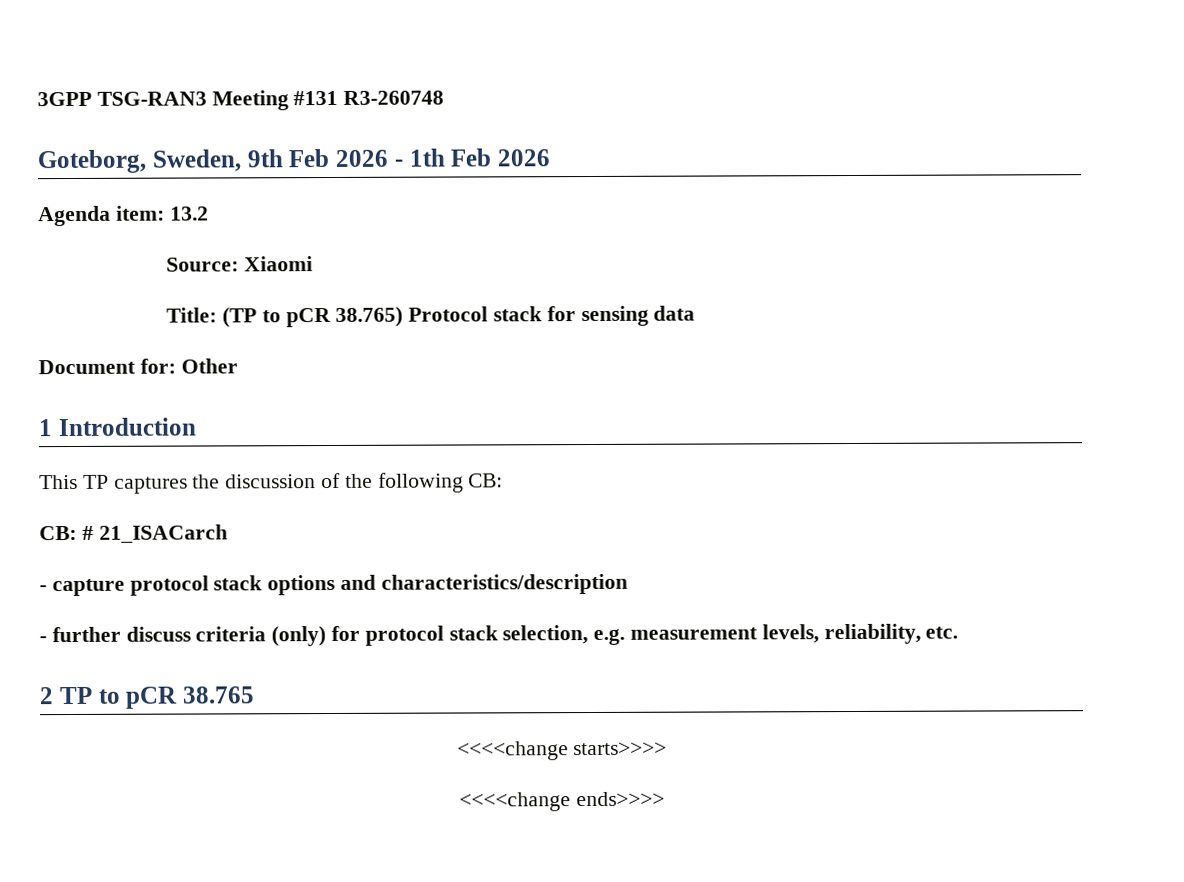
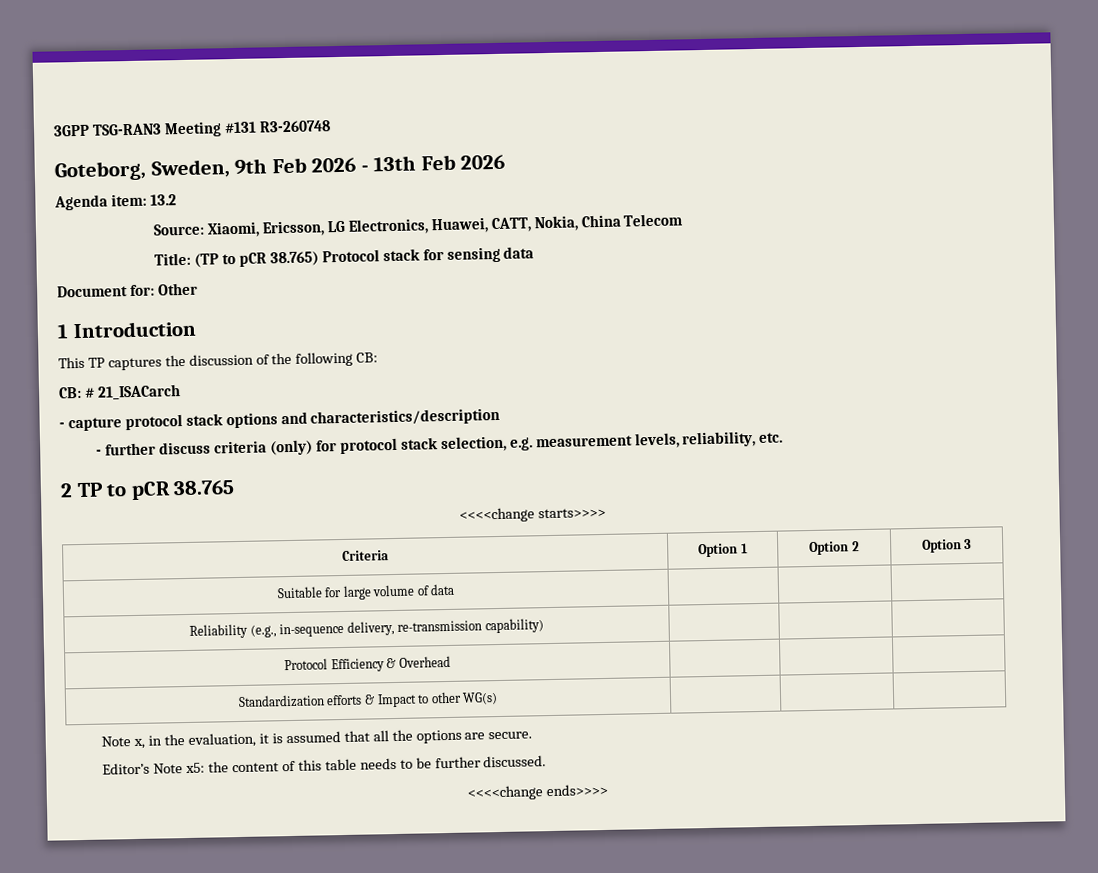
- Goteborg, Sweden, 9th Feb 2026 - 1th Feb 2026
+ Goteborg, Sweden, 9th Feb 2026 - 13th Feb 2026
- Source: Xiaomi
+ Source: Xiaomi, Ericsson, LG Electronics, Huawei, CATT, Nokia, China Telecom
+ Criteria | Option 1 | Option 2 | Option 3
+ Suitable for large volume of data | | |
+ Reliability (e.g., in-sequence delivery, re-transmission capability) | | |
+ Protocol Efficiency & Overhead | | |
+ Standardization efforts & Impact to other WG(s) | | |
+ Note x, in the evaluation, it is assumed that all the options are secure.
+ Editor’s Note x5: the content of this table needs to be further discussed.

